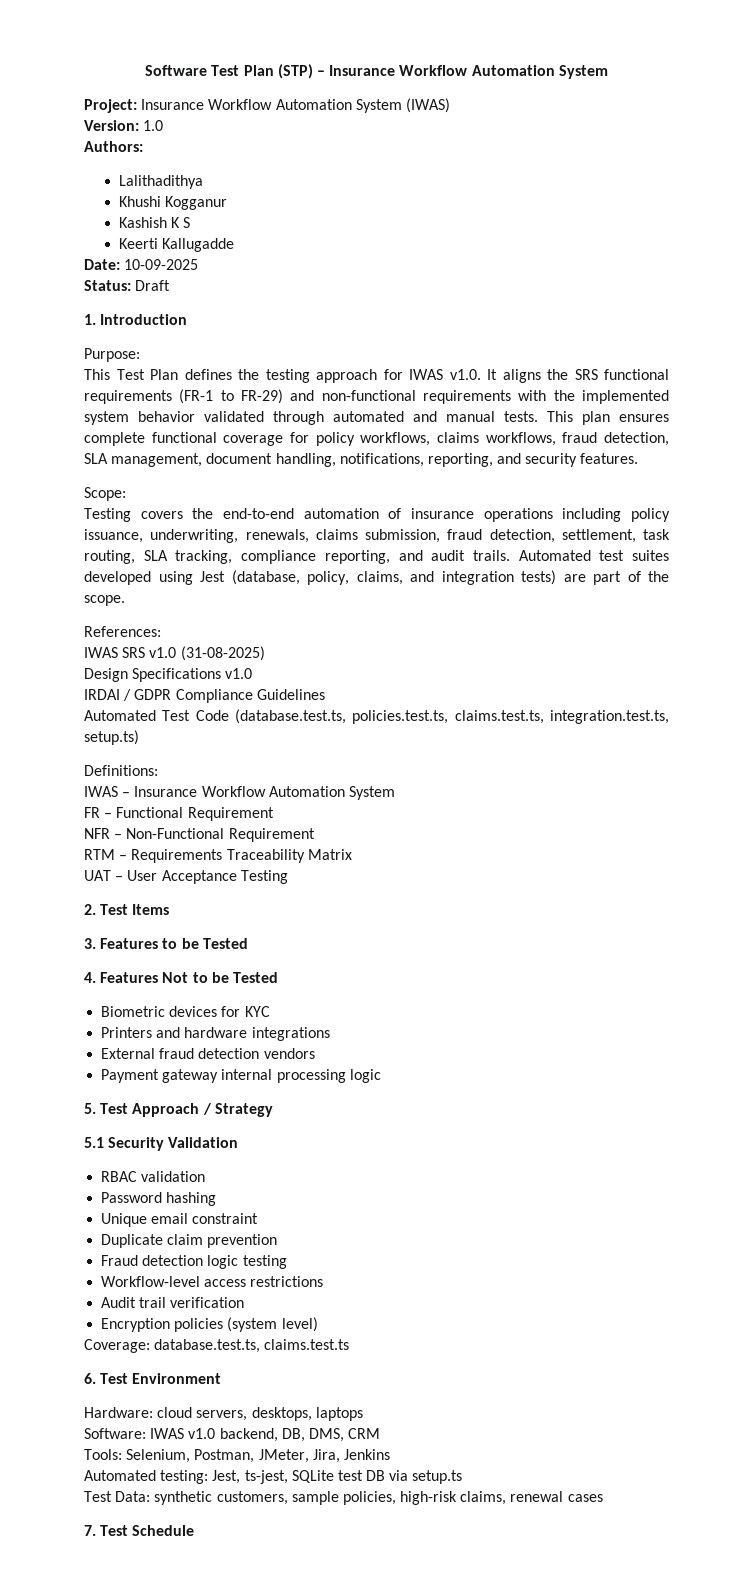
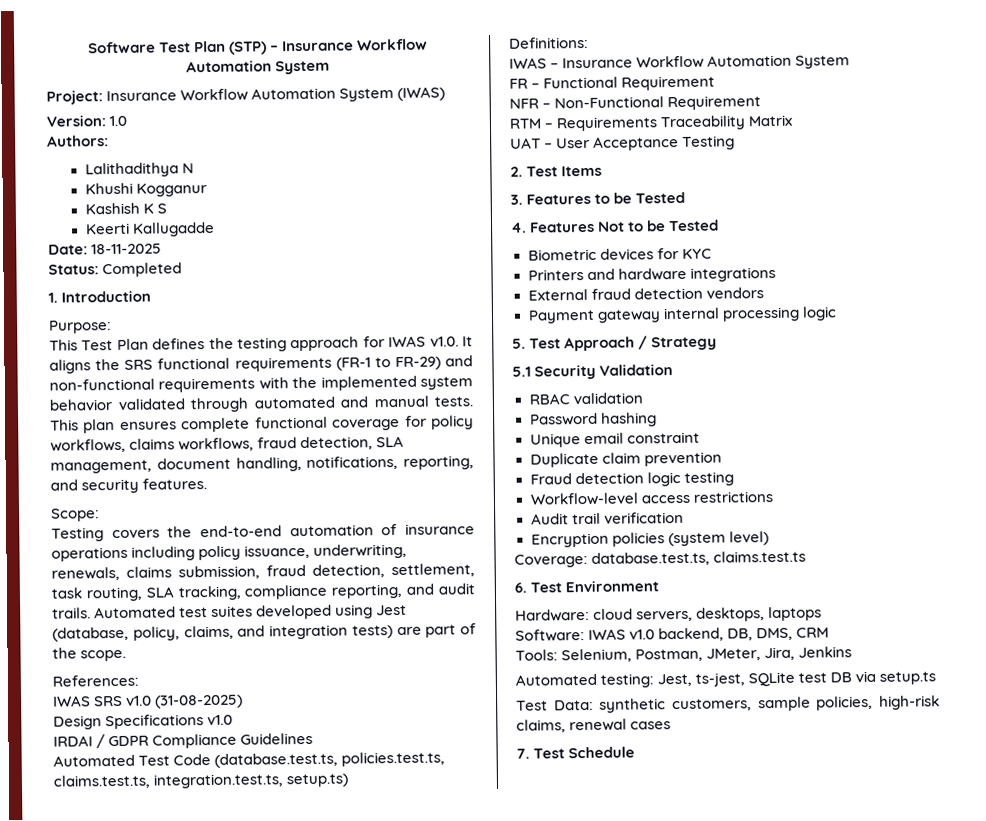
- Lalithadithya
+ Lalithadithya N
- Date: 10-09-2025
+ Date: 18-11-2025
- Status: Draft
+ Status: Completed

